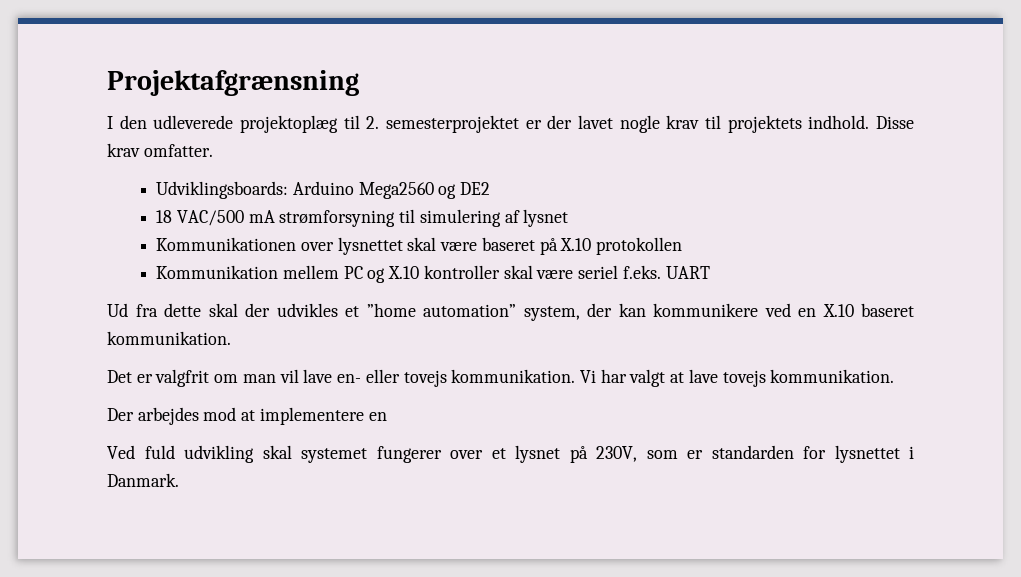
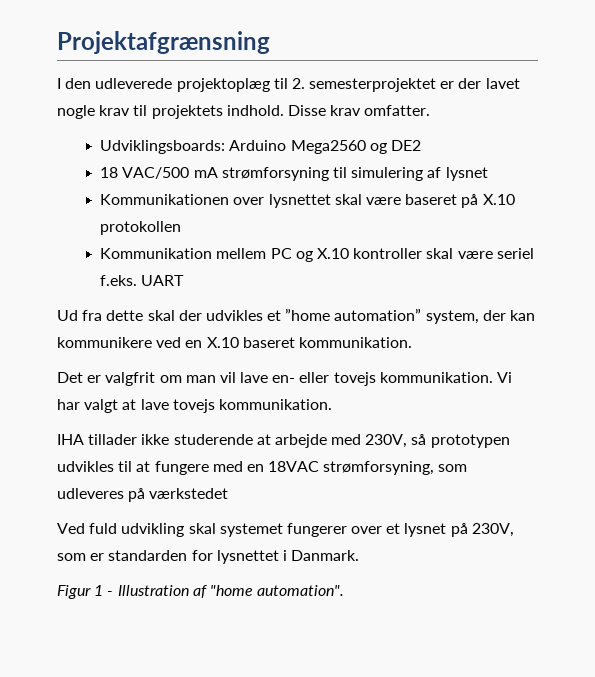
- Der arbejdes mod at implementere en
+ IHA tillader ikke studerende at arbejde med 230V, så prototypen udvikles til at fungere med en 18VAC strømforsyning, som udleveres på værkstedet
+ Figur 1 - Illustration af "home automation".

